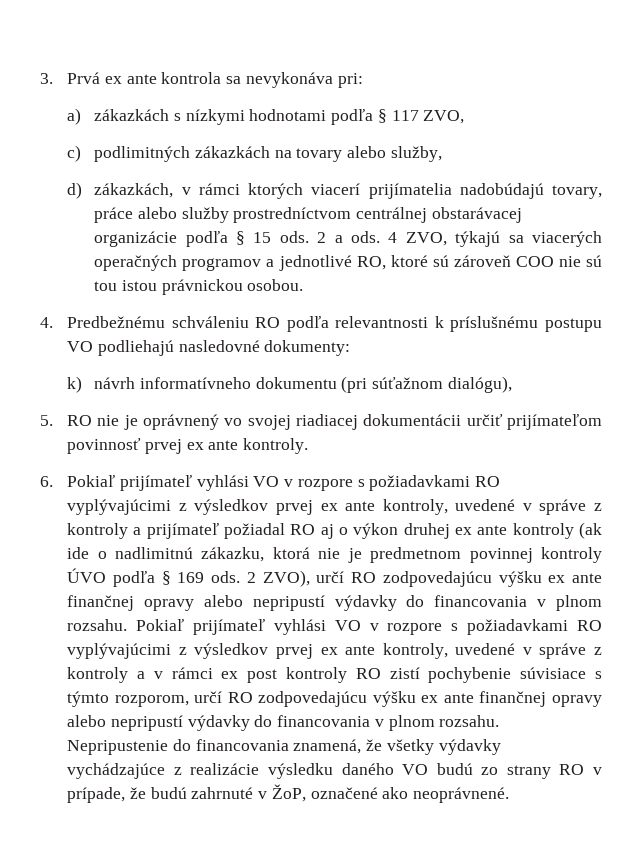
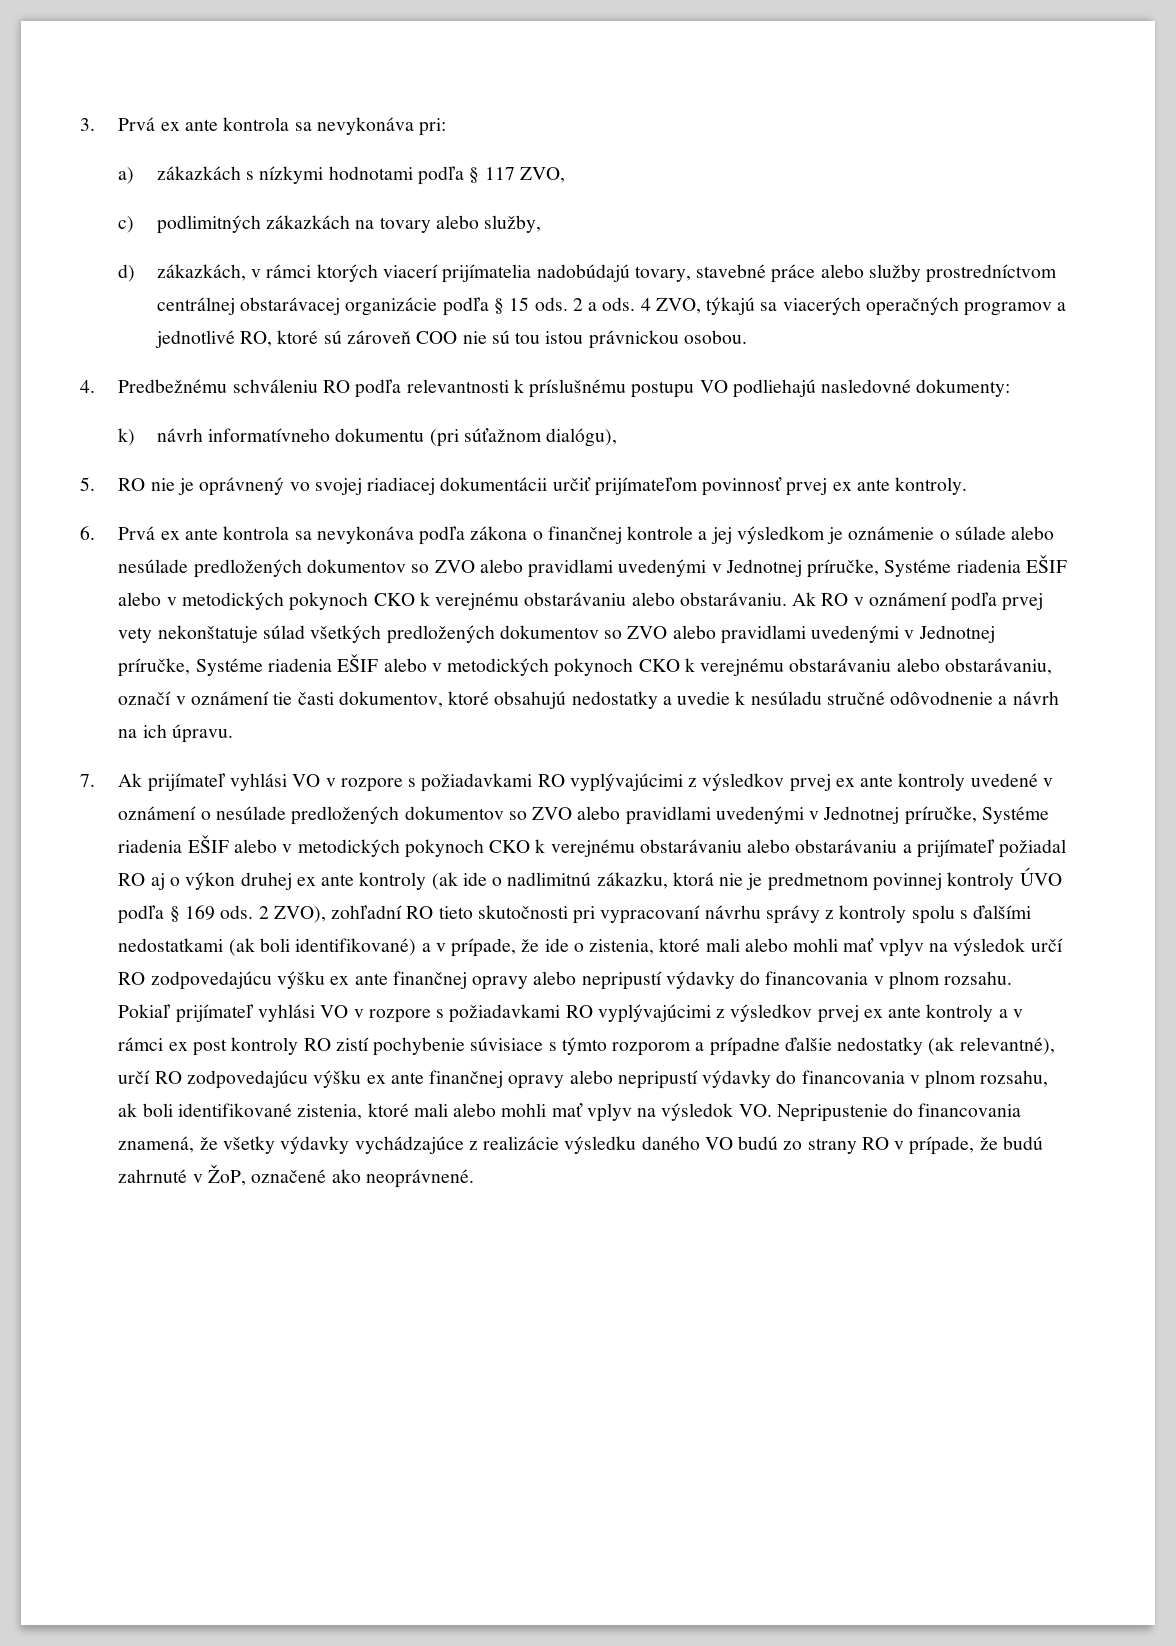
- d) zákazkách, v rámci ktorých viacerí prijímatelia nadobúdajú tovary, práce alebo služby prostredníctvom centrálnej obstarávacej organizácie podľa § 15 ods.
+ d) zákazkách, v rámci ktorých viacerí prijímatelia nadobúdajú tovary, stavebné práce alebo služby prostredníctvom centrálnej obstarávacej organizácie podľa § 15 ods.
- 6. Pokiaľ prijímateľ vyhlási VO v rozpore s požiadavkami RO vyplývajúcimi z výsledkov prvej ex ante kontroly, uvedené v správe z kontroly a prijímateľ požiadal RO aj o výkon druhej ex ante kontroly (ak ide o nadlimitnú zákazku, ktorá nie je predmetnom povinnej kontroly ÚVO podľa § 169 ods.
+ 6. Prvá ex ante kontrola sa nevykonáva podľa zákona o finančnej kontrole a jej výsledkom je oznámenie o súlade alebo nesúlade predložených dokumentov so ZVO alebo pravidlami uvedenými v Jednotnej príručke, Systéme riadenia EŠIF alebo v metodických pokynoch CKO k verejnému obstarávaniu alebo obstarávaniu. Ak RO v oznámení podľa prvej vety nekonštatuje súlad všetkých predložených dokumentov so ZVO alebo pravidlami uvedenými v Jednotnej príručke, Systéme riadenia EŠIF alebo v metodických pokynoch CKO k verejnému obstarávaniu alebo obstarávaniu, označí v oznámení tie časti dokumentov, ktoré obsahujú nedostatky a uvedie k nesúladu stručné odôvodnenie a návrh na ich úpravu.
+ 7. Ak prijímateľ vyhlási VO v rozpore s požiadavkami RO vyplývajúcimi z výsledkov prvej ex ante kontroly uvedené v oznámení o nesúlade predložených dokumentov so ZVO alebo pravidlami uvedenými v Jednotnej príručke, Systéme riadenia EŠIF alebo v metodických pokynoch CKO k verejnému obstarávaniu alebo obstarávaniu a prijímateľ požiadal RO aj o výkon druhej ex ante kontroly (ak ide o nadlimitnú zákazku, ktorá nie je predmetnom povinnej kontroly ÚVO podľa § 169 ods.
- 2 ZVO), určí RO zodpovedajúcu výšku ex ante finančnej opravy alebo nepripustí výdavky do financovania v plnom rozsahu.
+ 2 ZVO), zohľadní RO tieto skutočnosti pri vypracovaní návrhu správy z kontroly spolu s ďalšími nedostatkami (ak boli identifikované) a v prípade, že ide o zistenia, ktoré mali alebo mohli mať vplyv na výsledok určí RO zodpovedajúcu výšku ex ante finančnej opravy alebo nepripustí výdavky do financovania v plnom rozsahu.
- Pokiaľ prijímateľ vyhlási VO v rozpore s požiadavkami RO vyplývajúcimi z výsledkov prvej ex ante kontroly, uvedené v správe z kontroly a v rámci ex post kontroly RO zistí pochybenie súvisiace s týmto rozporom, určí RO zodpovedajúcu výšku ex ante finančnej opravy alebo nepripustí výdavky do financovania v plnom rozsahu. Nepripustenie do financovania znamená, že všetky výdavky vychádzajúce z realizácie výsledku daného VO budú zo strany RO v prípade, že budú zahrnuté v ŽoP, označené ako neoprávnené.
+ Pokiaľ prijímateľ vyhlási VO v rozpore s požiadavkami RO vyplývajúcimi z výsledkov prvej ex ante kontroly a v rámci ex post kontroly RO zistí pochybenie súvisiace s týmto rozporom a prípadne ďalšie nedostatky (ak relevantné), určí RO zodpovedajúcu výšku ex ante finančnej opravy alebo nepripustí výdavky do financovania v plnom rozsahu, ak boli identifikované zistenia, ktoré mali alebo mohli mať vplyv na výsledok VO. Nepripustenie do financovania znamená, že všetky výdavky vychádzajúce z realizácie výsledku daného VO budú zo strany RO v prípade, že budú zahrnuté v ŽoP, označené ako neoprávnené.

